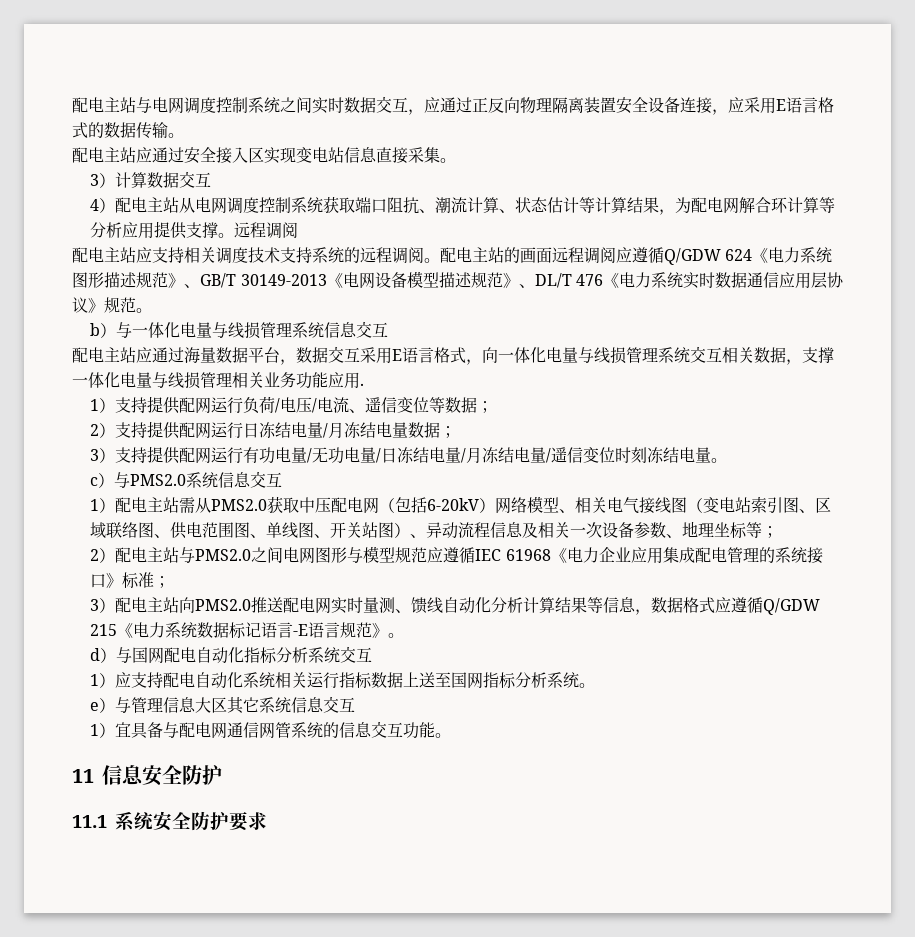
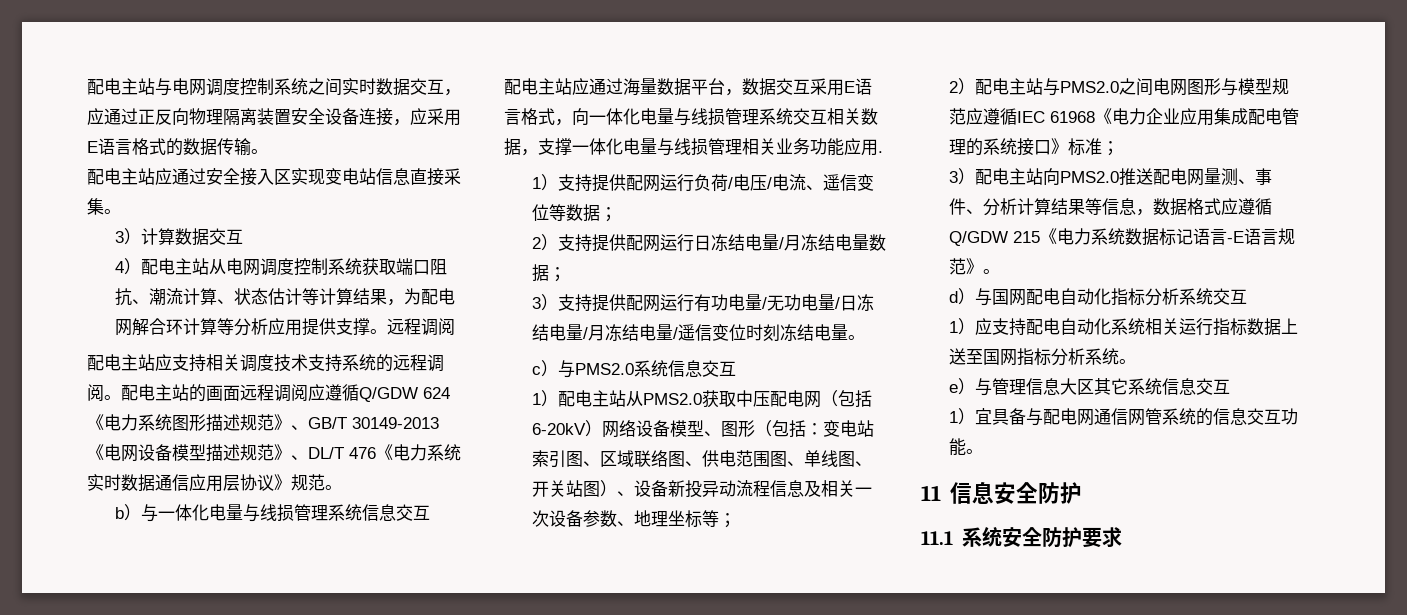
- 1）配电主站需从PMS2.0获取中压配电网（包括6-20kV）网络模型、相关电气接线图（变电站索引图、区域联络图、供电范围图、单线图、开关站图）、异动流程信息及相关一次设备参数、地理坐标等；
+ 1）配电主站从PMS2.0获取中压配电网（包括6-20kV）网络设备模型、图形（包括：变电站索引图、区域联络图、供电范围图、单线图、开关站图）、设备新投异动流程信息及相关一次设备参数、地理坐标等；
- 3）配电主站向PMS2.0推送配电网实时量测、馈线自动化分析计算结果等信息，数据格式应遵循Q/GDW 215《电力系统数据标记语言-E语言规范》。
+ 3）配电主站向PMS2.0推送配电网量测、事件、分析计算结果等信息，数据格式应遵循Q/GDW 215《电力系统数据标记语言-E语言规范》。

